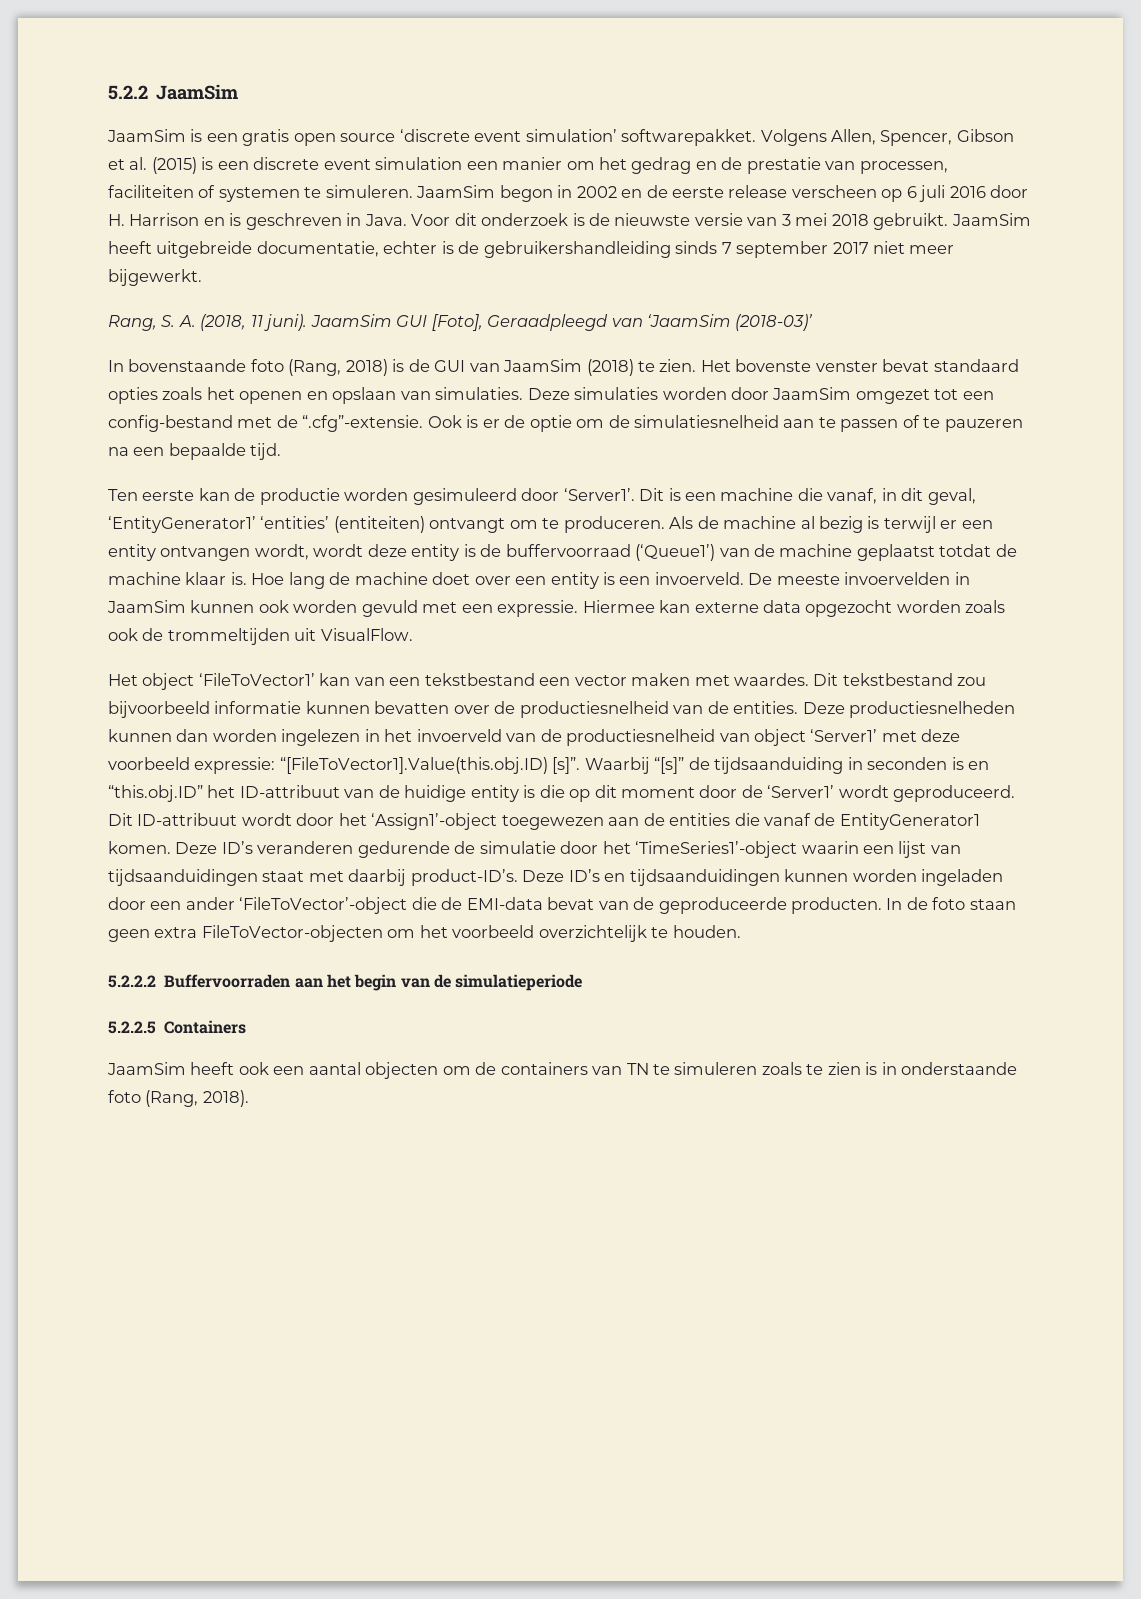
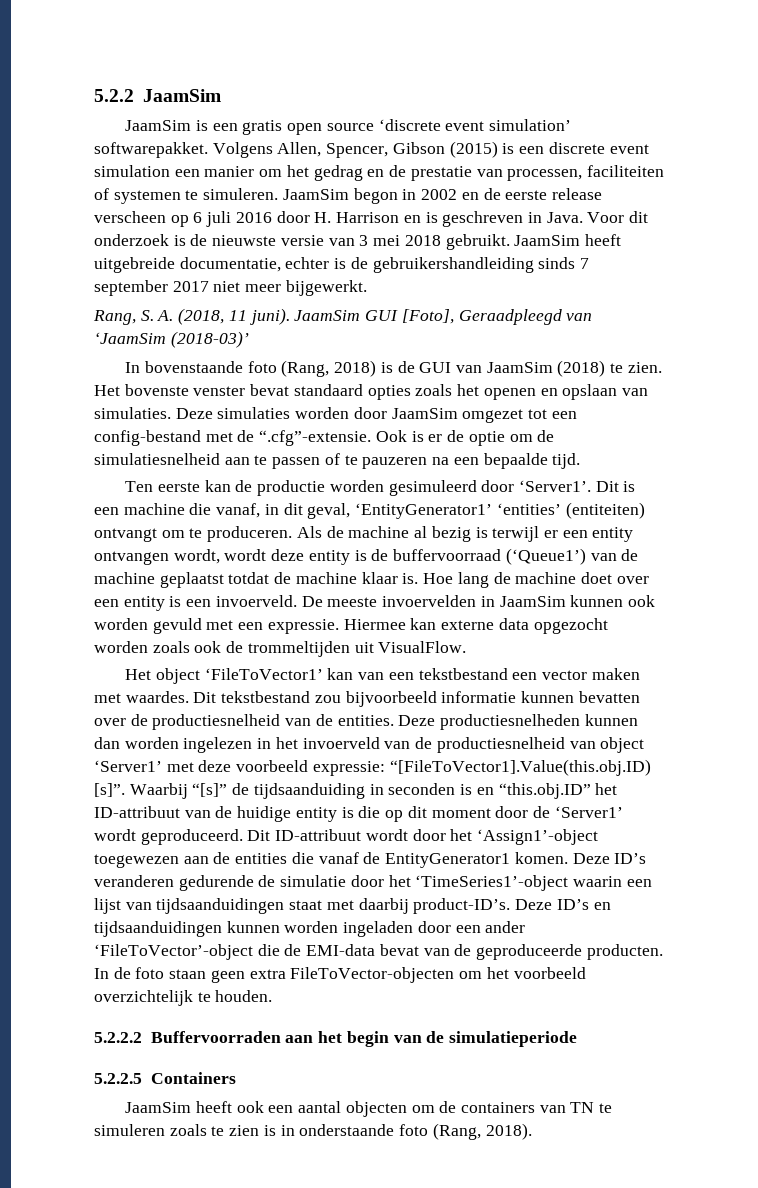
- Volgens Allen, Spencer, Gibson et al. (2015) is een discrete event simulation een manier om het gedrag en de prestatie van processen, faciliteiten of systemen te simuleren.
+ Volgens Allen, Spencer, Gibson (2015) is een discrete event simulation een manier om het gedrag en de prestatie van processen, faciliteiten of systemen te simuleren.

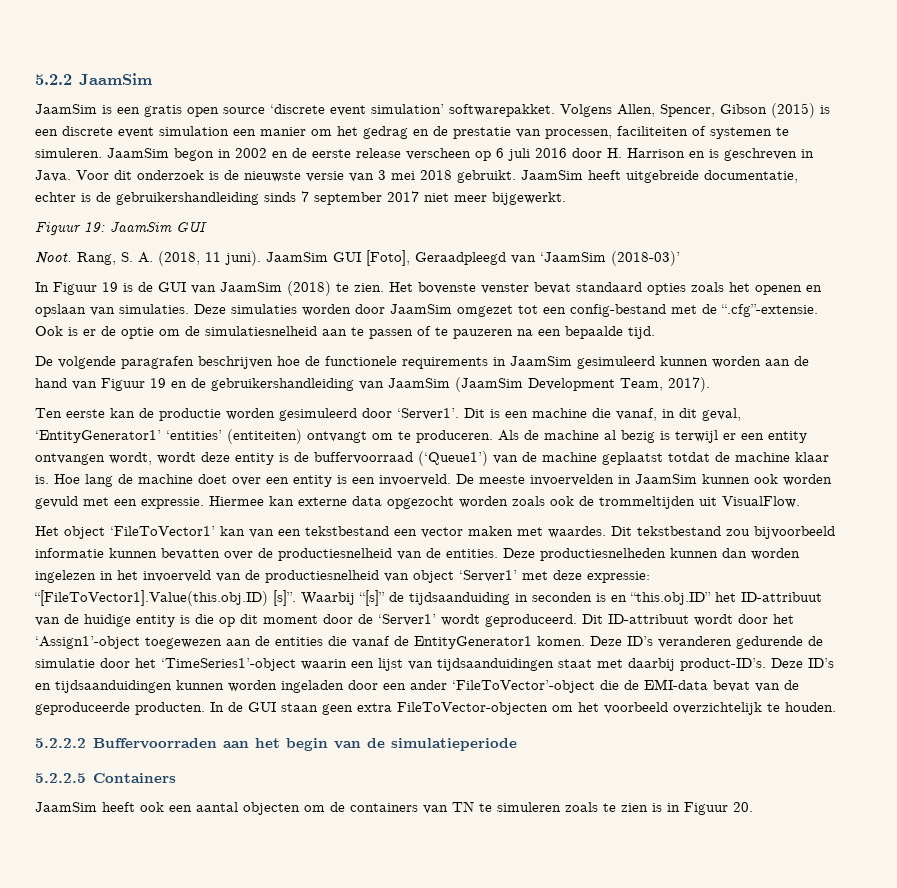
+ Figuur 19: JaamSim GUI
+ Noot.
- In bovenstaande foto (Rang, 2018) is de GUI van JaamSim (2018) te zien.
+ In Figuur 19 is de GUI van JaamSim (2018) te zien.
+ De volgende paragrafen beschrijven hoe de functionele requirements in JaamSim gesimuleerd kunnen worden aan de hand van Figuur 19 en de gebruikershandleiding van JaamSim (JaamSim Development Team, 2017).
- Deze productiesnelheden kunnen dan worden ingelezen in het invoerveld van de productiesnelheid van object ‘Server1’ met deze voorbeeld expressie: “[FileToVector1].Value(this.obj.ID) [s]”.
+ Deze productiesnelheden kunnen dan worden ingelezen in het invoerveld van de productiesnelheid van object ‘Server1’ met deze expressie: “[FileToVector1].Value(this.obj.ID) [s]”.
- In de foto staan geen extra FileToVector-objecten om het voorbeeld overzichtelijk te houden.
+ In de GUI staan geen extra FileToVector-objecten om het voorbeeld overzichtelijk te houden.
- JaamSim heeft ook een aantal objecten om de containers van TN te simuleren zoals te zien is in onderstaande foto (Rang, 2018).
+ JaamSim heeft ook een aantal objecten om de containers van TN te simuleren zoals te zien is in Figuur 20.

